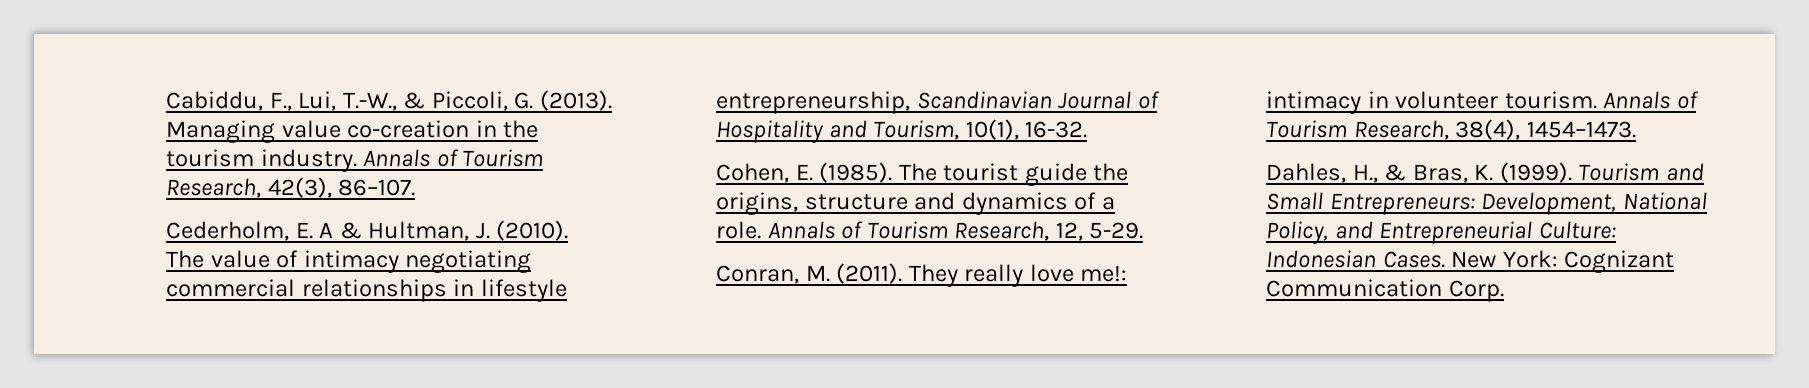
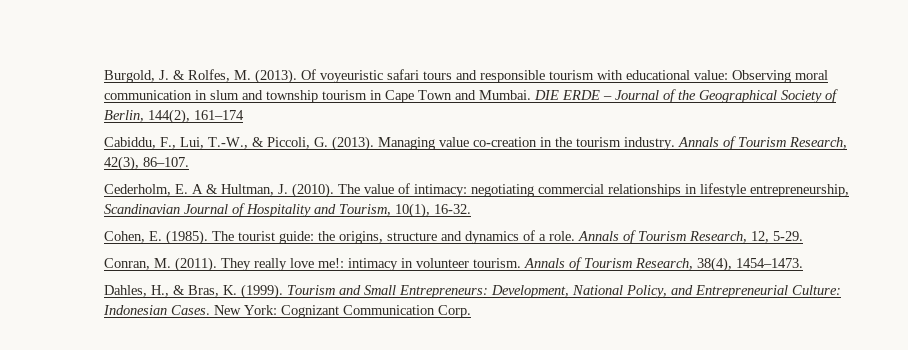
+ Burgold, J. & Rolfes, M. (2013). Of voyeuristic safari tours and responsible tourism with educational value: Observing moral communication in slum and township tourism in Cape Town and Mumbai. DIE ERDE – Journal of the Geographical Society of Berlin, 144(2), 161–174
- The value of intimacy negotiating commercial relationships in lifestyle entrepreneurship, Scandinavian Journal of Hospitality and Tourism, 10(1), 16-32.
+ The value of intimacy: negotiating commercial relationships in lifestyle entrepreneurship, Scandinavian Journal of Hospitality and Tourism, 10(1), 16-32.
- The tourist guide the origins, structure and dynamics of a role.
+ The tourist guide: the origins, structure and dynamics of a role.

